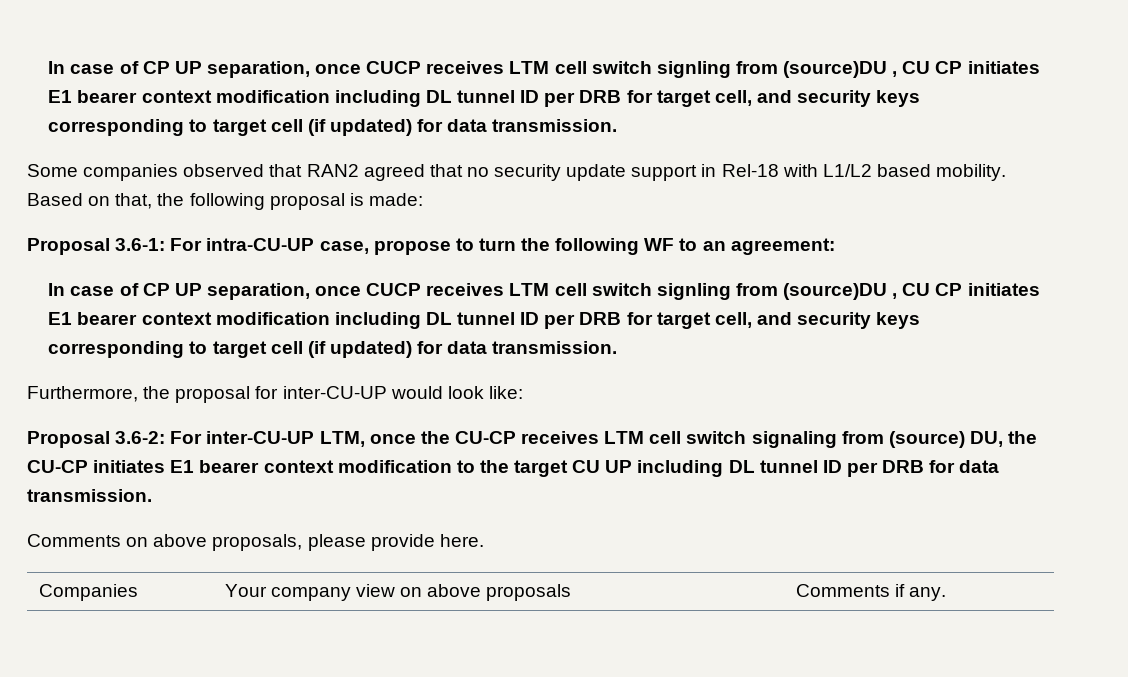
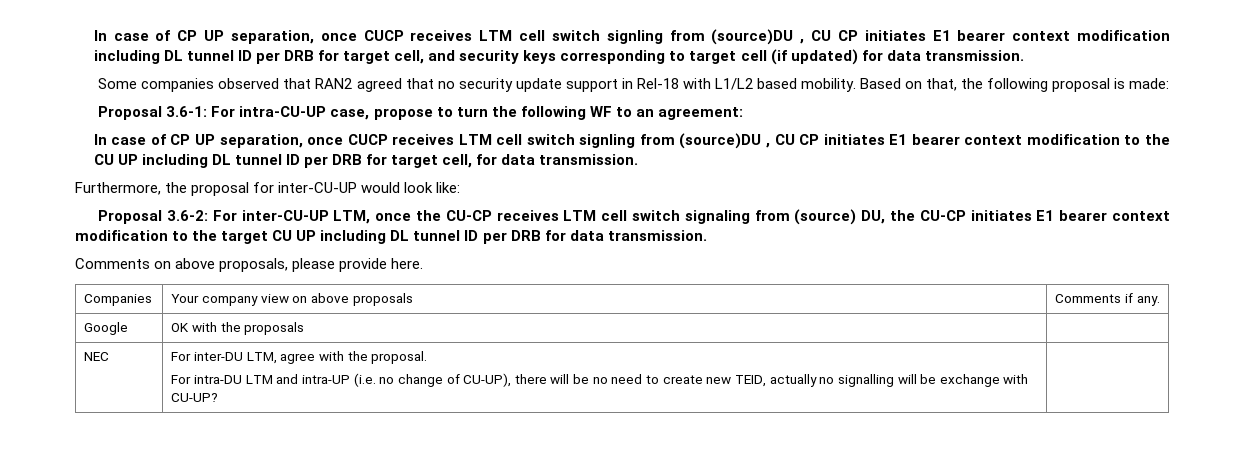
  Proposal 3.6-1: For intra-CU-UP case, propose to turn the following WF to an agreement:
- In case of CP UP separation, once CUCP receives LTM cell switch signling from (source)DU , CU CP initiates E1 bearer context modification including DL tunnel ID per DRB for target cell, and security keys corresponding to target cell (if updated) for data transmission.
+ In case of CP UP separation, once CUCP receives LTM cell switch signling from (source)DU , CU CP initiates E1 bearer context modification to the CU UP including DL tunnel ID per DRB for target cell, for data transmission.
+ Google | OK with the proposals |
+ NEC | For inter-DU LTM, agree with the proposal.
+ For intra-DU LTM and intra-UP (i.e. no change of CU-UP), there will be no need to create new TEID, actually no signalling will be exchange with CU-UP? |

